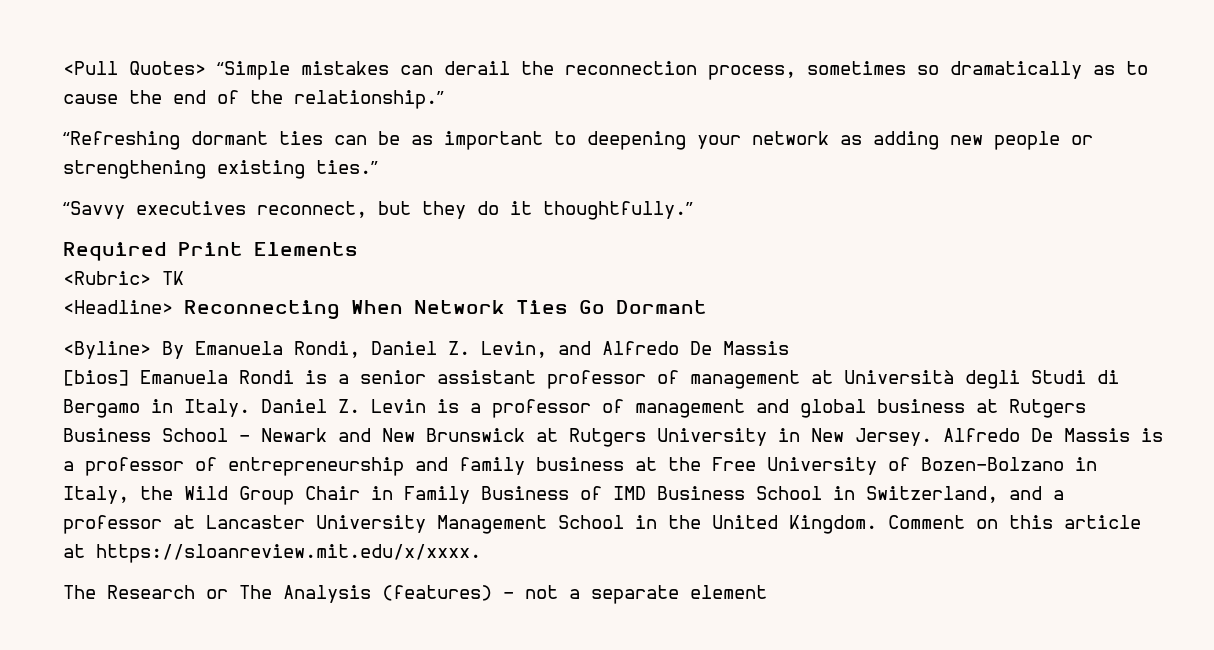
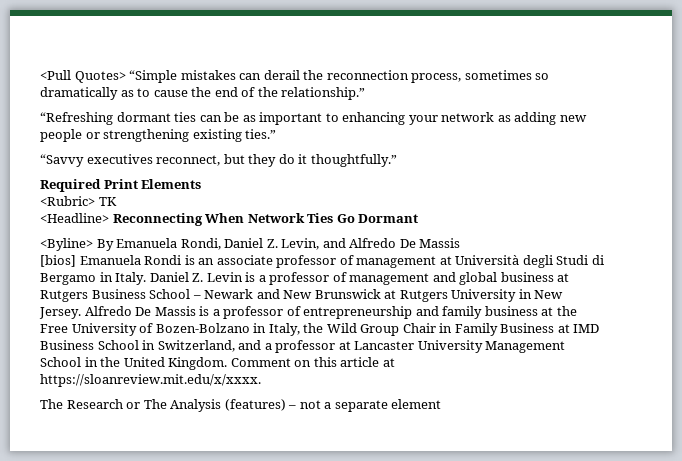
- “Refreshing dormant ties can be as important to deepening your network as adding new people or strengthening existing ties.”
+ “Refreshing dormant ties can be as important to enhancing your network as adding new people or strengthening existing ties.”
- [bios] Emanuela Rondi is a senior assistant professor of management at Università degli Studi di Bergamo in Italy.
+ [bios] Emanuela Rondi is an associate professor of management at Università degli Studi di Bergamo in Italy.
- Alfredo De Massis is a professor of entrepreneurship and family business at the Free University of Bozen-Bolzano in Italy, the Wild Group Chair in Family Business of IMD Business School in Switzerland, and a professor at Lancaster University Management School in the United Kingdom.
+ Alfredo De Massis is a professor of entrepreneurship and family business at the Free University of Bozen-Bolzano in Italy, the Wild Group Chair in Family Business at IMD Business School in Switzerland, and a professor at Lancaster University Management School in the United Kingdom.

